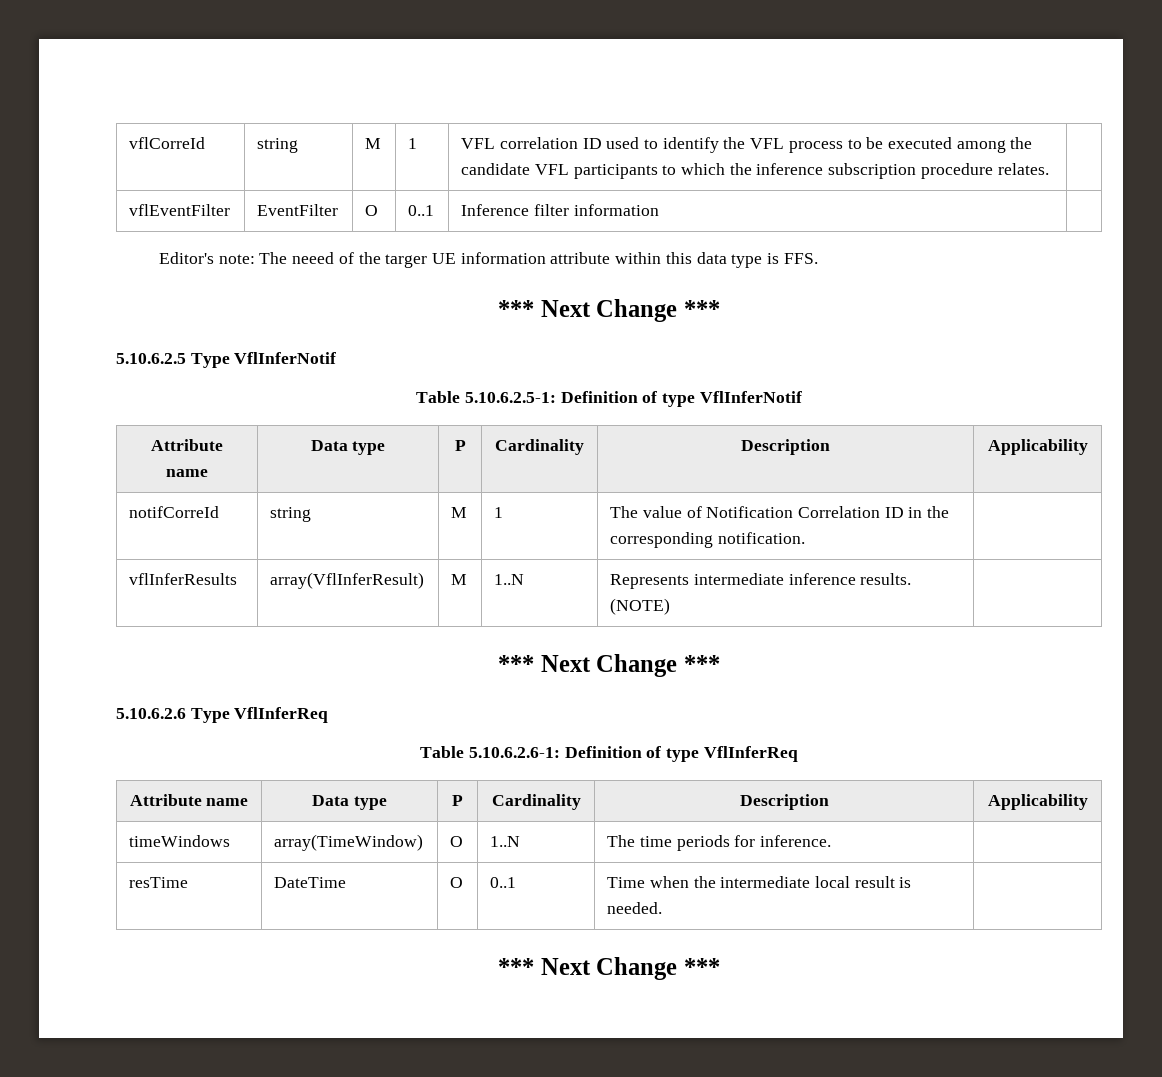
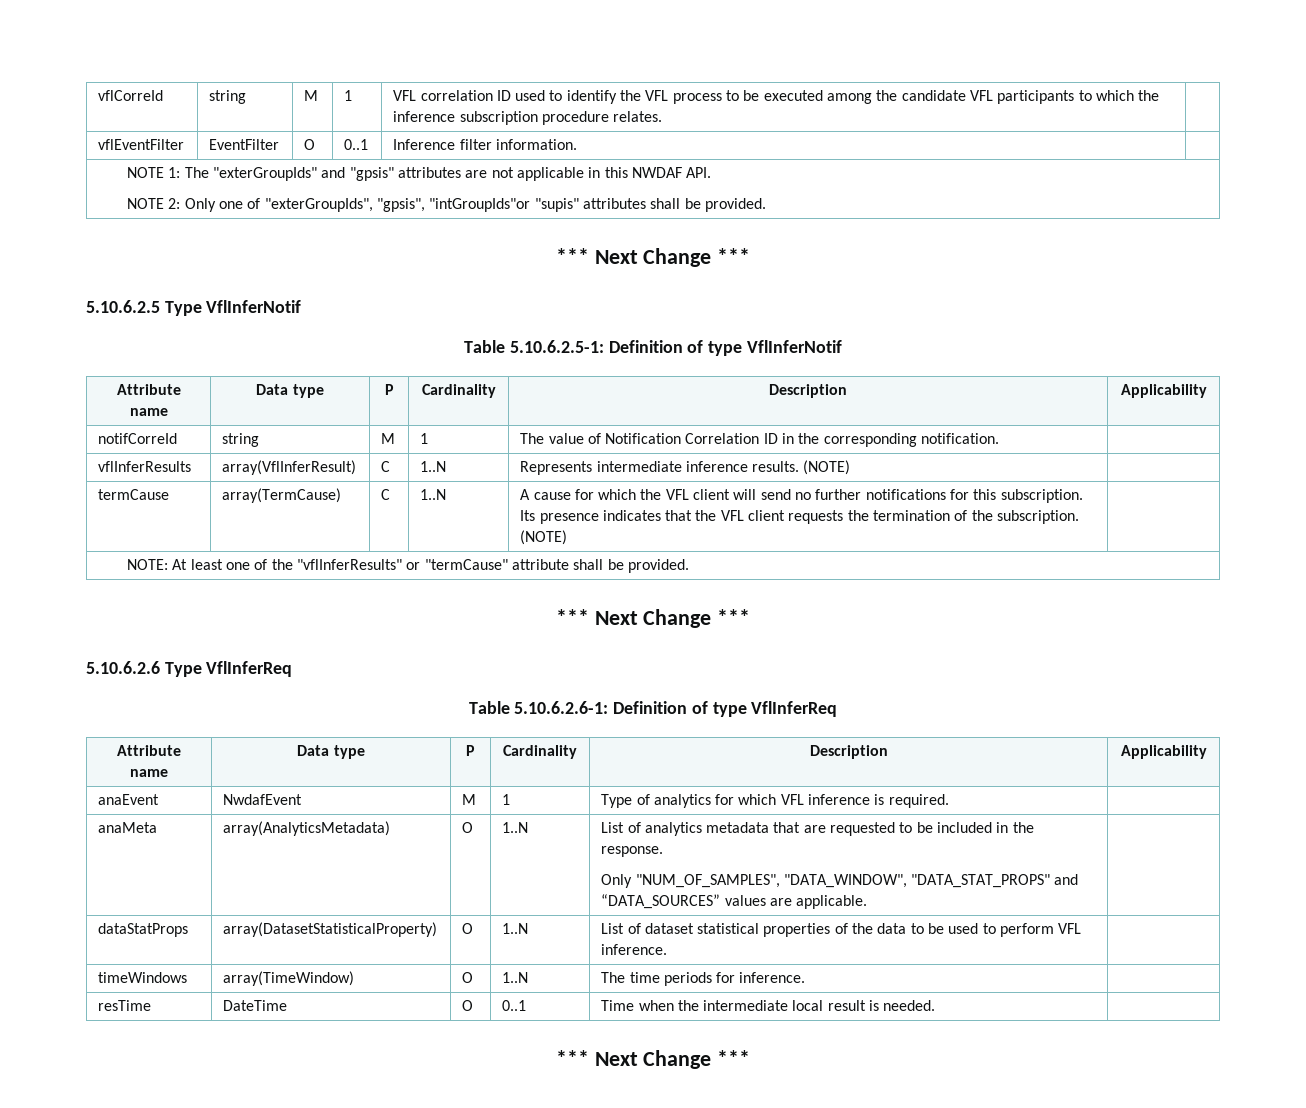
- vflEventFilter | EventFilter | O | 0..1 | Inference filter information |
- Editor's note: The neeed of the targer UE information attribute within this data type is FFS.
+ vflEventFilter | EventFilter | O | 0..1 | Inference filter information. |
+ NOTE 1: The "exterGroupIds" and "gpsis" attributes are not applicable in this NWDAF API.
+ NOTE 2: Only one of "exterGroupIds", "gpsis", "intGroupIds"or "supis" attributes shall be provided.
- vflInferResults | array(VflInferResult) | M | 1..N | Represents intermediate inference results. (NOTE) |
+ vflInferResults | array(VflInferResult) | C | 1..N | Represents intermediate inference results. (NOTE) |
+ termCause | array(TermCause) | C | 1..N | A cause for which the VFL client will send no further notifications for this subscription. Its presence indicates that the VFL client requests the termination of the subscription. (NOTE) |
+ NOTE: At least one of the "vflInferResults" or "termCause" attribute shall be provided.
+ anaEvent | NwdafEvent | M | 1 | Type of analytics for which VFL inference is required. |
+ anaMeta | array(AnalyticsMetadata) | O | 1..N | List of analytics metadata that are requested to be included in the response.
+ Only "NUM_OF_SAMPLES", "DATA_WINDOW", "DATA_STAT_PROPS" and “DATA_SOURCES” values are applicable. |
+ dataStatProps | array(DatasetStatisticalProperty) | O | 1..N | List of dataset statistical properties of the data to be used to perform VFL inference. |

